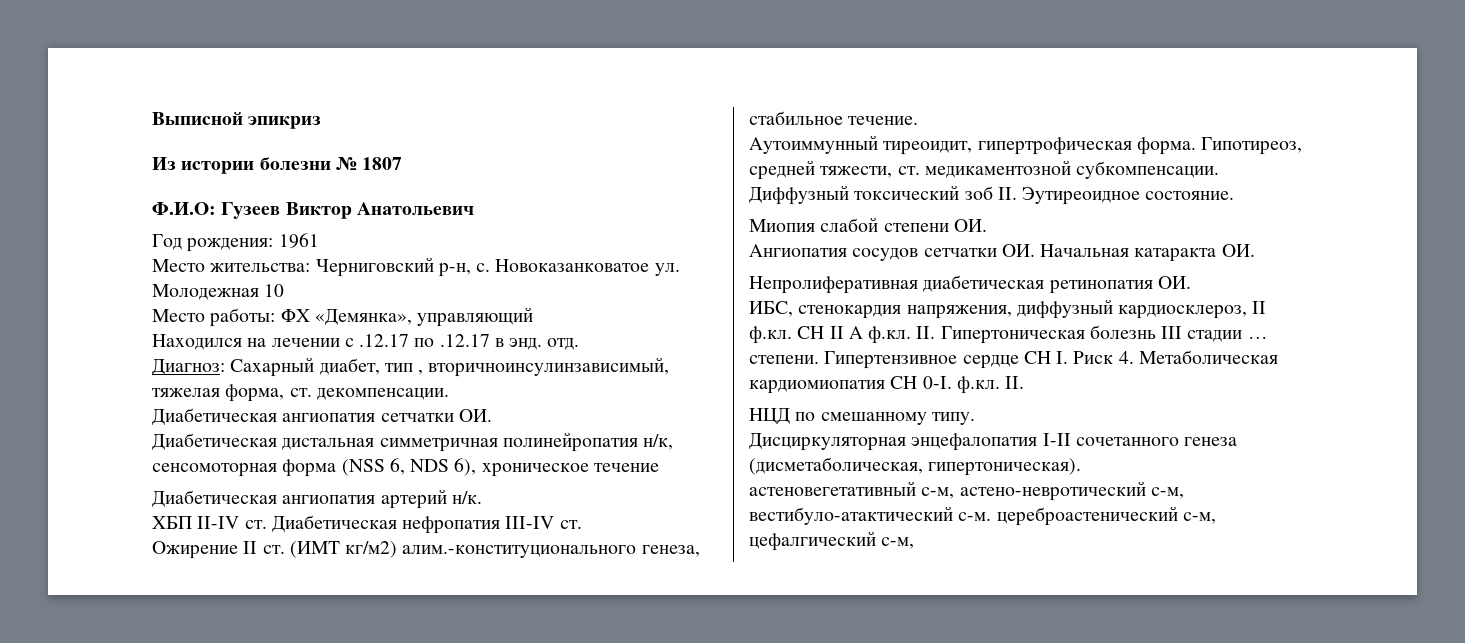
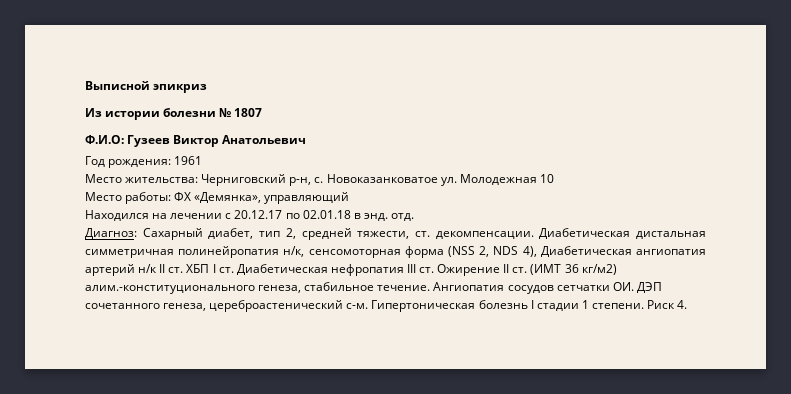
- Находился на лечении с .12.17 по .12.17 в энд. отд.
+ Находился на лечении с 20.12.17 по 02.01.18 в энд. отд.
- Диагноз: Сахарный диабет, тип , вторичноинсулинзависимый, тяжелая форма, ст. декомпенсации.
- Диабетическая ангиопатия сетчатки ОИ.
- Диабетическая дистальная симметричная полинейропатия н/к, сенсомоторная форма (NSS 6, NDS 6), хроническое течение
- Диабетическая ангиопатия артерий н/к.
- ХБП II-IV ст. Диабетическая нефропатия III-IV ст.
- Ожирение II ст. (ИМТ кг/м2) алим.-конституционального генеза, стабильное течение.
- Аутоиммунный тиреоидит, гипертрофическая форма. Гипотиреоз, средней тяжести, ст. медикаментозной субкомпенсации. Диффузный токсический зоб II. Эутиреоидное состояние.
- Миопия слабой степени ОИ.
- Ангиопатия сосудов сетчатки ОИ. Начальная катаракта ОИ.
- Непролиферативная диабетическая ретинопатия ОИ.
- ИБС, стенокардия напряжения, диффузный кардиосклероз, II ф.кл. СН II А ф.кл. II. Гипертоническая болезнь III стадии … степени. Гипертензивное сердце СН I. Риск 4. Метаболическая кардиомиопатия СН 0-I. ф.кл. II.
- НЦД по смешанному типу.
- Дисциркуляторная энцефалопатия I-II сочетанного генеза (дисметаболическая, гипертоническая).
- астеновегетативный с-м, астено-невротический с-м, вестибуло-атактический с-м. цереброастенический с-м, цефалгический с-м,
+ Диагноз: Сахарный диабет, тип 2, средней тяжести, ст. декомпенсации. Диабетическая дистальная симметричная полинейропатия н/к, сенсомоторная форма (NSS 2, NDS 4), Диабетическая ангиопатия артерий н/к II ст. ХБП I ст. Диабетическая нефропатия III ст. Ожирение II ст. (ИМТ 36 кг/м2) алим.-конституционального генеза, стабильное течение. Ангиопатия сосудов сетчатки ОИ. ДЭП сочетанного генеза, цереброастенический с-м. Гипертоническая болезнь I стадии 1 степени. Риск 4.

